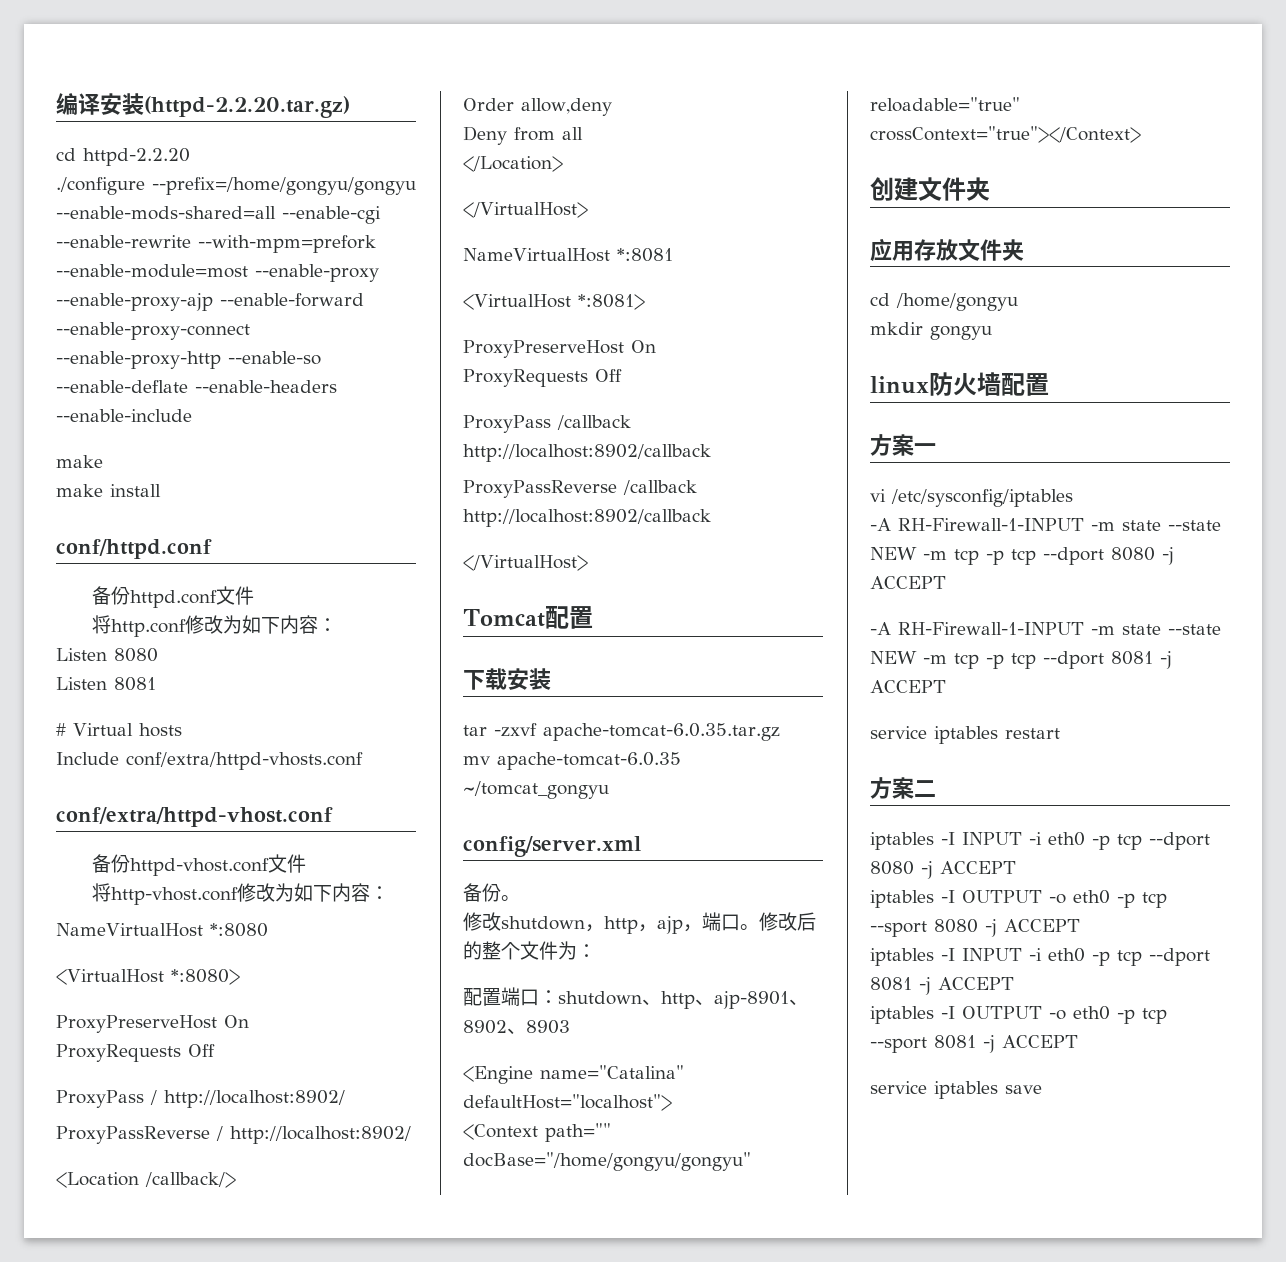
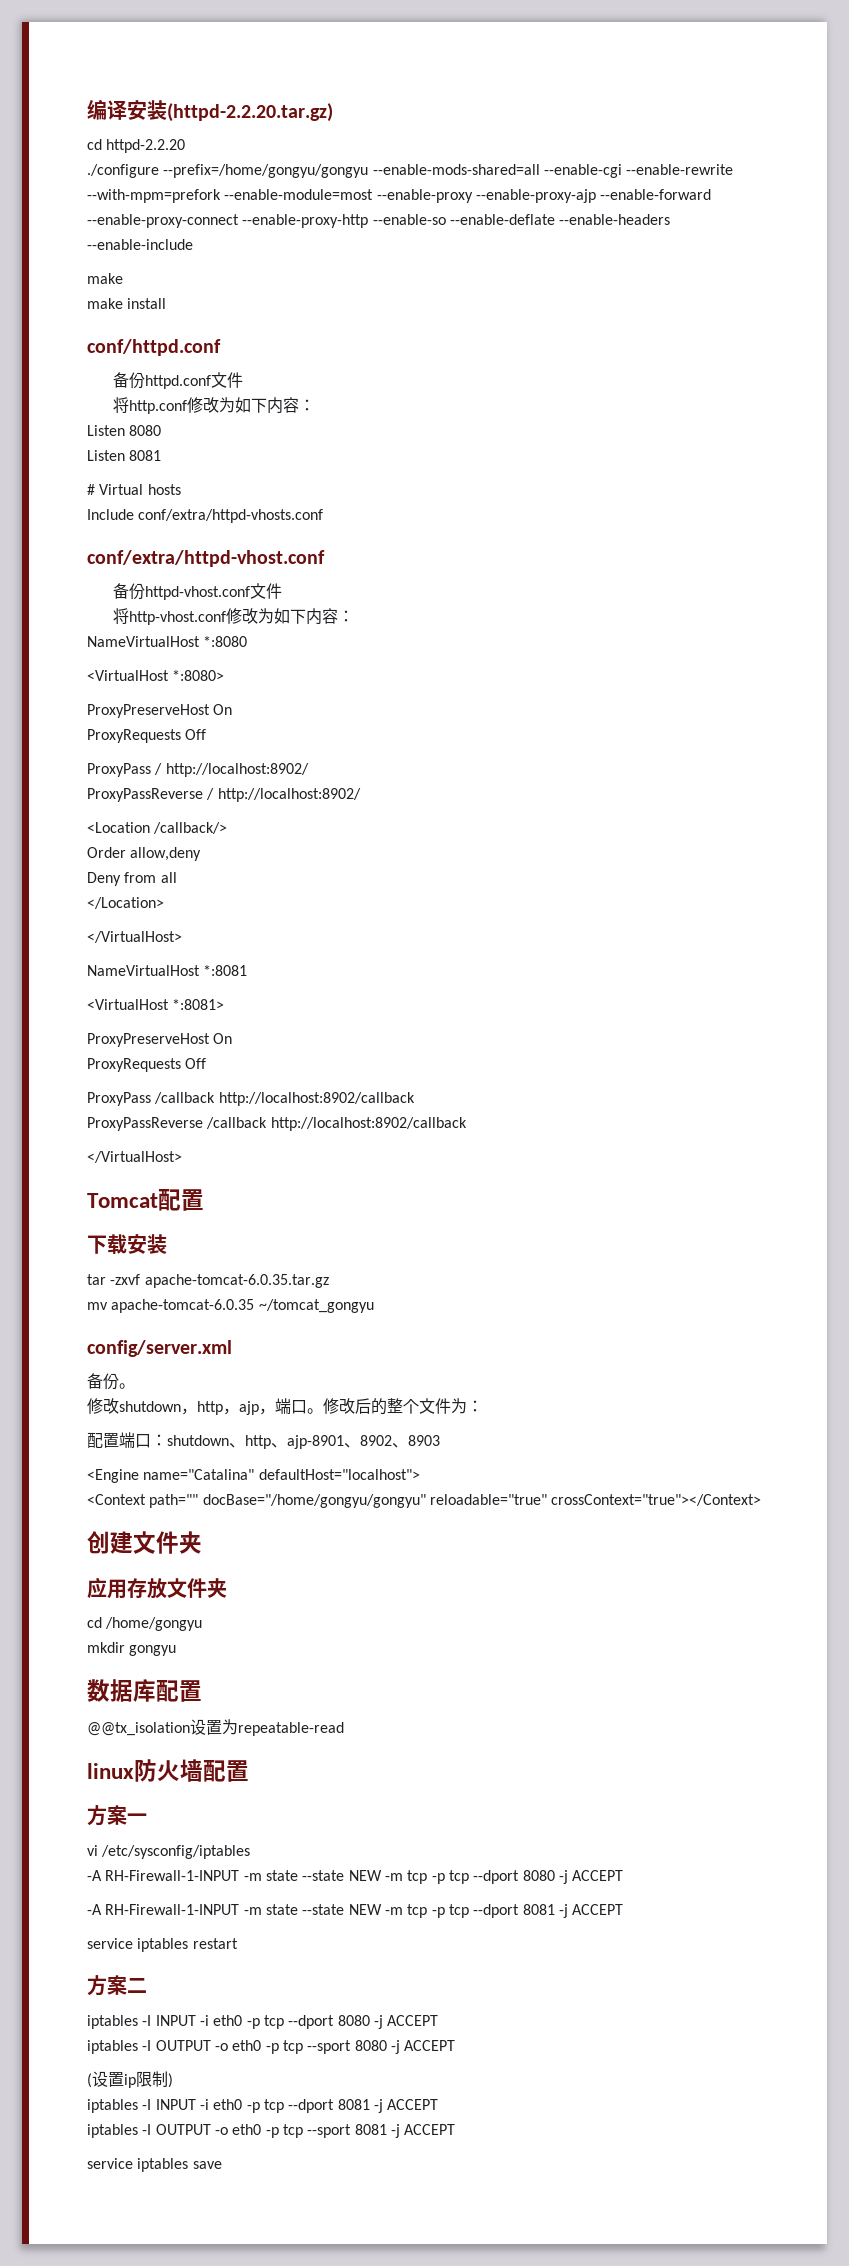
+ 数据库配置
+ @@tx_isolation设置为repeatable-read
+ (设置ip限制)

